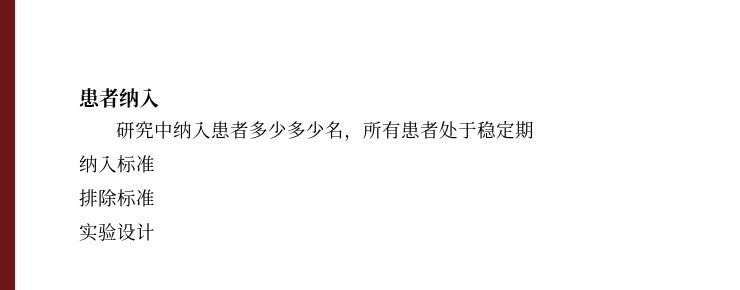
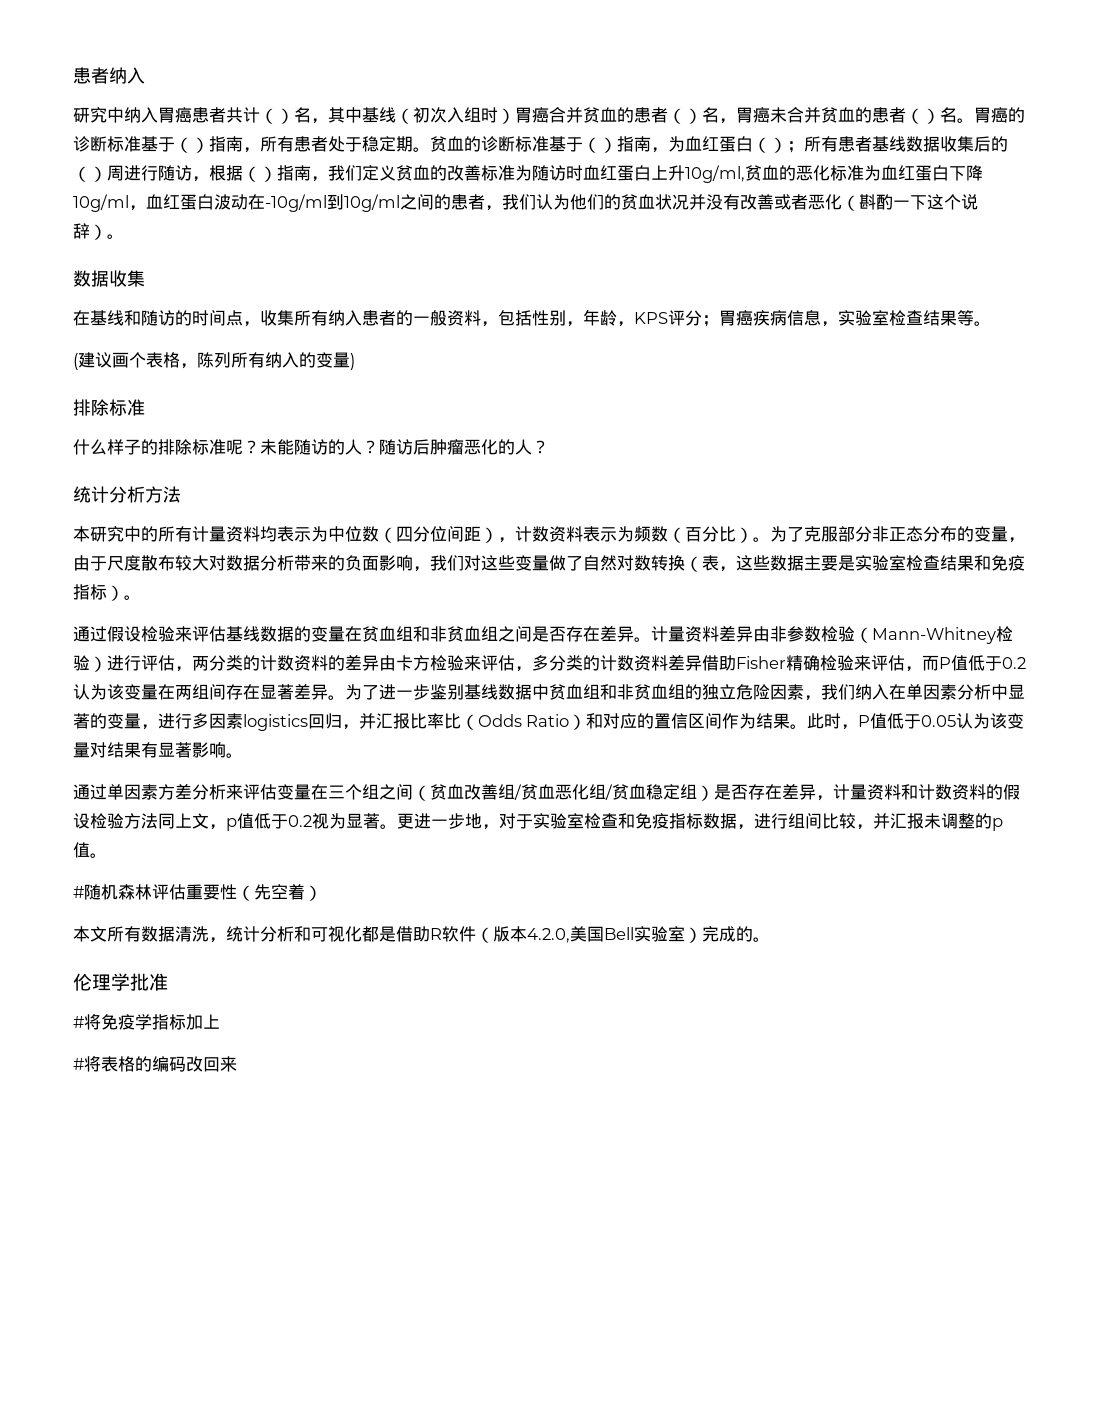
- 研究中纳入患者多少多少名，所有患者处于稳定期
- 纳入标准
+ 研究中纳入胃癌患者共计（）名，其中基线（初次入组时）胃癌合并贫血的患者（）名，胃癌未合并贫血的患者（）名。胃癌的诊断标准基于（）指南，所有患者处于稳定期。贫血的诊断标准基于（）指南，为血红蛋白（）；所有患者基线数据收集后的（）周进行随访，根据（）指南，我们定义贫血的改善标准为随访时血红蛋白上升10g/ml,贫血的恶化标准为血红蛋白下降10g/ml，血红蛋白波动在-10g/ml到10g/ml之间的患者，我们认为他们的贫血状况并没有改善或者恶化（斟酌一下这个说辞）。
+ 数据收集
+ 在基线和随访的时间点，收集所有纳入患者的一般资料，包括性别，年龄，KPS评分；胃癌疾病信息，实验室检查结果等。
+ (建议画个表格，陈列所有纳入的变量)
  排除标准
- 实验设计
+ 什么样子的排除标准呢？未能随访的人？随访后肿瘤恶化的人？
+ 统计分析方法
+ 本研究中的所有计量资料均表示为中位数（四分位间距），计数资料表示为频数（百分比）。为了克服部分非正态分布的变量，由于尺度散布较大对数据分析带来的负面影响，我们对这些变量做了自然对数转换（表，这些数据主要是实验室检查结果和免疫指标）。
+ 通过假设检验来评估基线数据的变量在贫血组和非贫血组之间是否存在差异。计量资料差异由非参数检验（Mann-Whitney检验）进行评估，两分类的计数资料的差异由卡方检验来评估，多分类的计数资料差异借助Fisher精确检验来评估，而P值低于0.2认为该变量在两组间存在显著差异。为了进一步鉴别基线数据中贫血组和非贫血组的独立危险因素，我们纳入在单因素分析中显著的变量，进行多因素logistics回归，并汇报比率比（Odds Ratio）和对应的置信区间作为结果。此时，P值低于0.05认为该变量对结果有显著影响。
+ 通过单因素方差分析来评估变量在三个组之间（贫血改善组/贫血恶化组/贫血稳定组）是否存在差异，计量资料和计数资料的假设检验方法同上文，p值低于0.2视为显著。更进一步地，对于实验室检查和免疫指标数据，进行组间比较，并汇报未调整的p值。
+ #随机森林评估重要性（先空着）
+ 本文所有数据清洗，统计分析和可视化都是借助R软件（版本4.2.0,美国Bell实验室）完成的。
+ 伦理学批准
+ #将免疫学指标加上
+ #将表格的编码改回来

